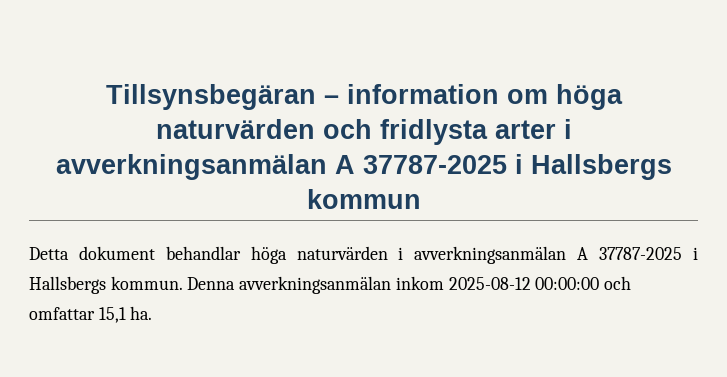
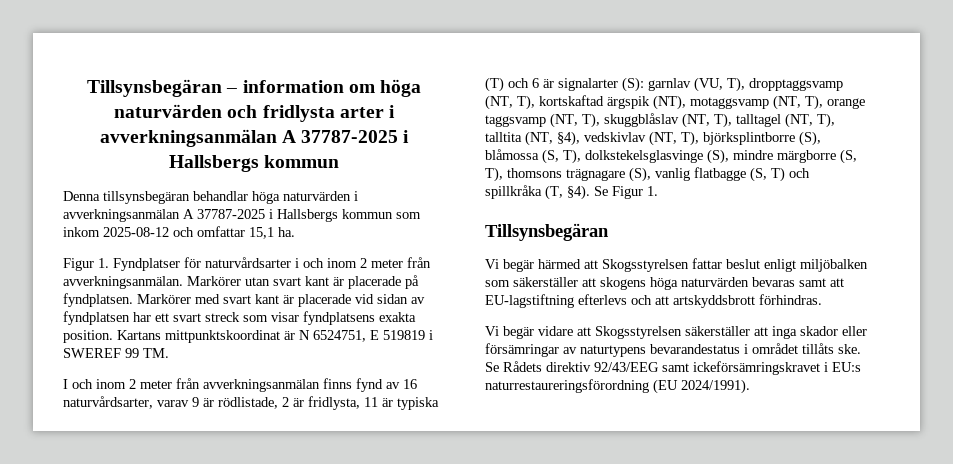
- Detta dokument behandlar höga naturvärden i avverkningsanmälan A 37787-2025 i Hallsbergs kommun. Denna avverkningsanmälan inkom 2025-08-12 00:00:00 och omfattar 15,1 ha.
+ Denna tillsynsbegäran behandlar höga naturvärden i avverkningsanmälan A 37787-2025 i Hallsbergs kommun som inkom 2025-08-12 och omfattar 15,1 ha.
+ Figur 1. Fyndplatser för naturvårdsarter i och inom 2 meter från avverkningsanmälan. Markörer utan svart kant är placerade på fyndplatsen. Markörer med svart kant är placerade vid sidan av fyndplatsen har ett svart streck som visar fyndplatsens exakta position. Kartans mittpunktskoordinat är N 6524751, E 519819 i SWEREF 99 TM.
+ I och inom 2 meter från avverkningsanmälan finns fynd av 16 naturvårdsarter, varav 9 är rödlistade, 2 är fridlysta, 11 är typiska (T) och 6 är signalarter (S): garnlav (VU, T), dropptaggsvamp (NT, T), kortskaftad ärgspik (NT), motaggsvamp (NT, T), orange taggsvamp (NT, T), skuggblåslav (NT, T), talltagel (NT, T), talltita (NT, §4), vedskivlav (NT, T), björksplintborre (S), blåmossa (S, T), dolkstekelsglasvinge (S), mindre märgborre (S, T), thomsons trägnagare (S), vanlig flatbagge (S, T) och spillkråka (T, §4). Se Figur 1.
+ Tillsynsbegäran
+ Vi begär härmed att Skogsstyrelsen fattar beslut enligt miljöbalken som säkerställer att skogens höga naturvärden bevaras samt att EU-lagstiftning efterlevs och att artskyddsbrott förhindras.
+ Vi begär vidare att Skogsstyrelsen säkerställer att inga skador eller försämringar av naturtypens bevarandestatus i området tillåts ske. Se Rådets direktiv 92/43/EEG samt ickeförsämringskravet i EU:s naturrestaureringsförordning (EU 2024/1991).

